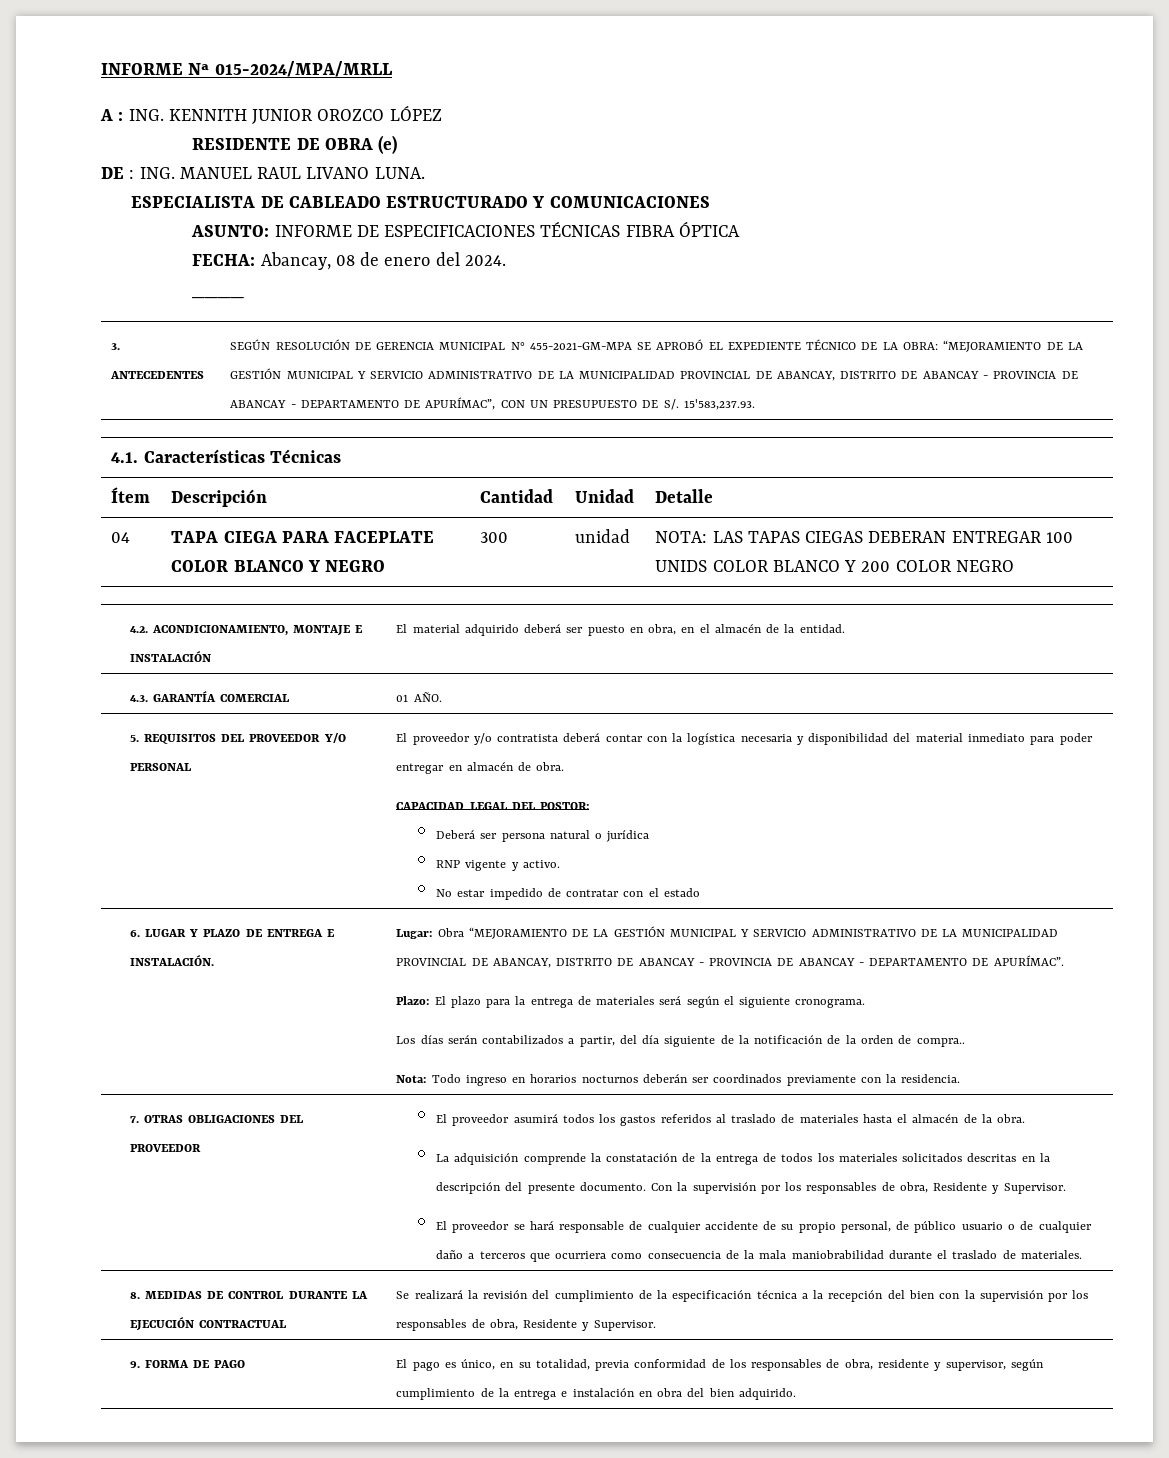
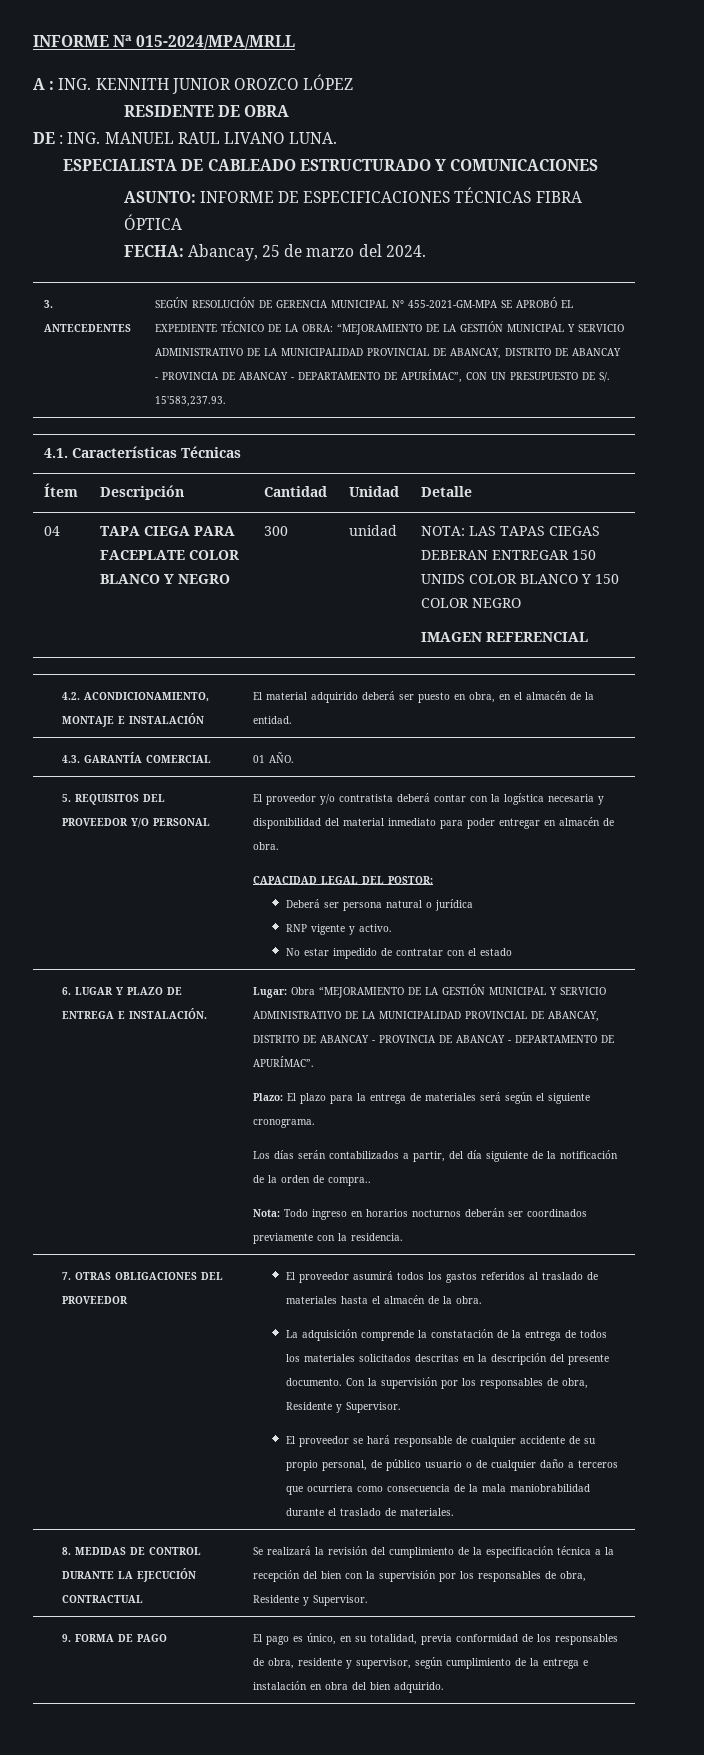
- RESIDENTE DE OBRA (e)
+ RESIDENTE DE OBRA
- FECHA: Abancay, 08 de enero del 2024.
+ FECHA: Abancay, 25 de marzo del 2024.
- ____
- 04 | TAPA CIEGA PARA FACEPLATE COLOR BLANCO Y NEGRO | 300 | unidad | NOTA: LAS TAPAS CIEGAS DEBERAN ENTREGAR 100 UNIDS COLOR BLANCO Y 200 COLOR NEGRO
+ 04 | TAPA CIEGA PARA FACEPLATE COLOR BLANCO Y NEGRO | 300 | unidad | NOTA: LAS TAPAS CIEGAS DEBERAN ENTREGAR 150 UNIDS COLOR BLANCO Y 150 COLOR NEGRO
+ IMAGEN REFERENCIAL

